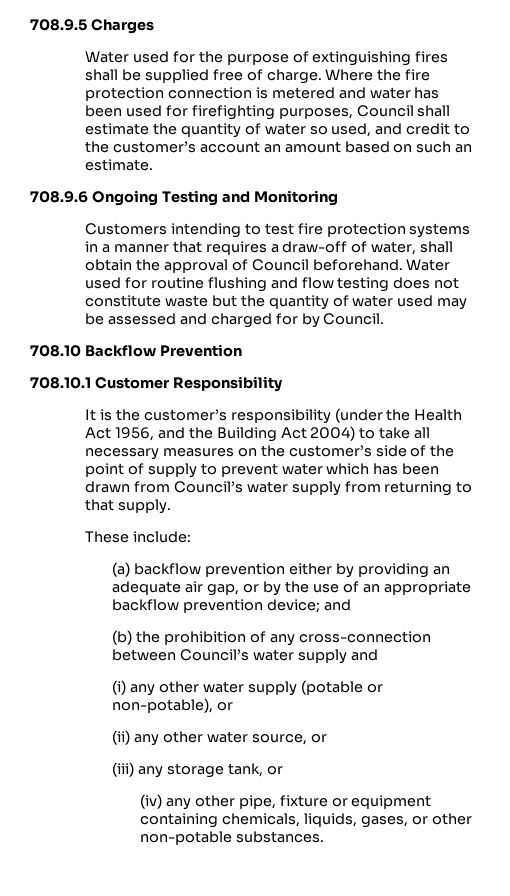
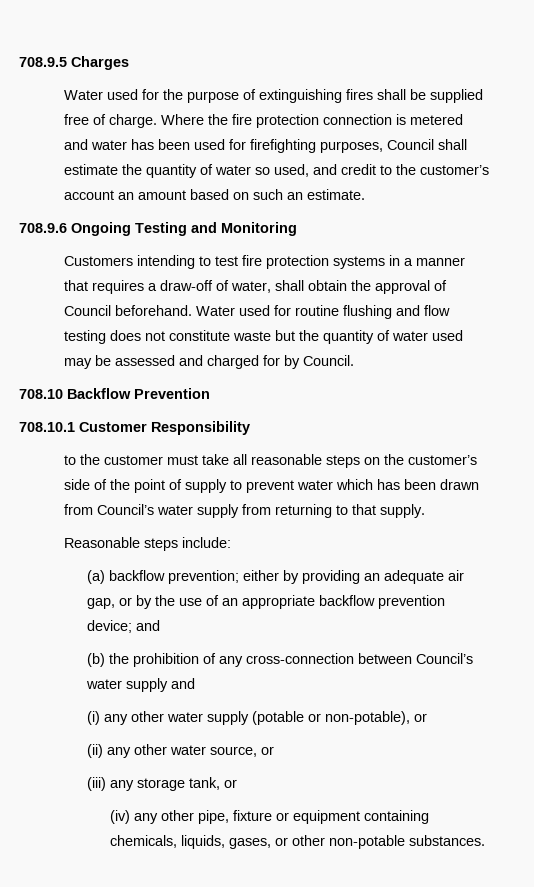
- It is the customer’s responsibility (under the Health Act 1956, and the Building Act 2004) to take all necessary measures on the customer’s side of the point of supply to prevent water which has been drawn from Council’s water supply from returning to that supply.
+ to the customer must take all reasonable steps on the customer’s side of the point of supply to prevent water which has been drawn from Council’s water supply from returning to that supply.
- These include:
+ Reasonable steps include:
- (a) backflow prevention either by providing an adequate air gap, or by the use of an appropriate backflow prevention device; and
+ (a) backflow prevention; either by providing an adequate air gap, or by the use of an appropriate backflow prevention device; and

